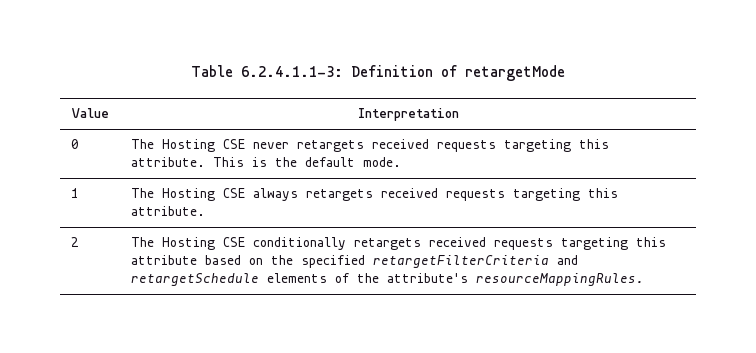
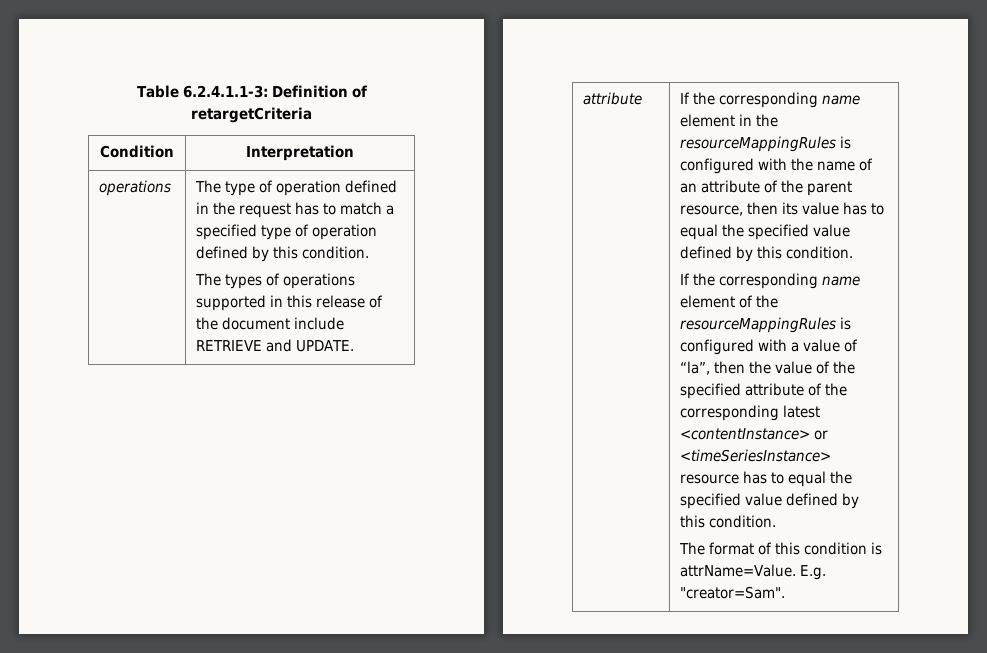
- Table 6.2.4.1.1-3: Definition of retargetMode
- Value | Interpretation
+ Table 6.2.4.1.1-3: Definition of retargetCriteria
+ Condition | Interpretation
- 0 | The Hosting CSE never retargets received requests targeting this attribute. This is the default mode.
- 1 | The Hosting CSE always retargets received requests targeting this attribute.
- 2 | The Hosting CSE conditionally retargets received requests targeting this attribute based on the specified retargetFilterCriteria and retargetSchedule elements of the attribute's resourceMappingRules.
+ operations | The type of operation defined in the request has to match a specified type of operation defined by this condition.
+ The types of operations supported in this release of the document include RETRIEVE and UPDATE.
+ attribute | If the corresponding name element in the resourceMappingRules is configured with the name of an attribute of the parent resource, then its value has to equal the specified value defined by this condition.
+ If the corresponding name element of the resourceMappingRules is configured with a value of “la”, then the value of the specified attribute of the corresponding latest <contentInstance> or <timeSeriesInstance> resource has to equal the specified value defined by this condition.
+ The format of this condition is attrName=Value. E.g. "creator=Sam".

